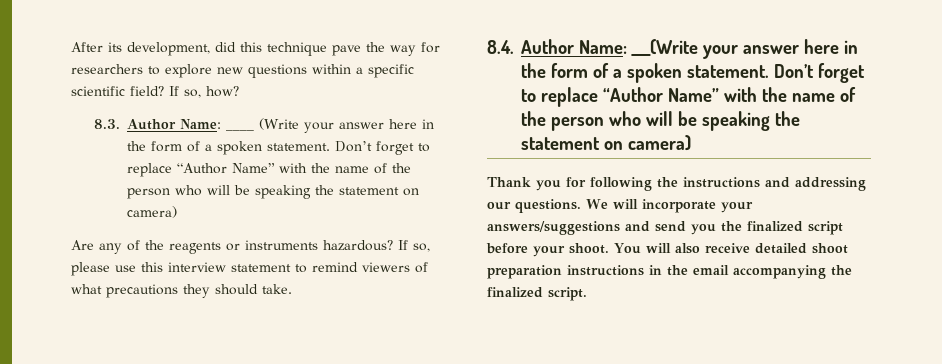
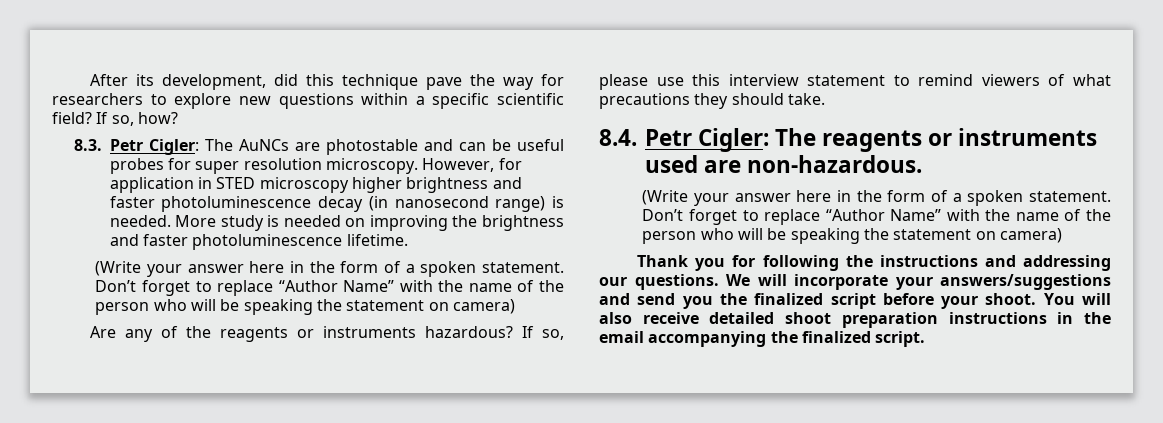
- 8.3. Author Name: ____ (Write your answer here in the form of a spoken statement.
+ 8.3. Petr Cigler: The AuNCs are photostable and can be useful probes for super resolution microscopy. However, for application in STED microscopy higher brightness and faster photoluminescence decay (in nanosecond range) is needed. More study is needed on improving the brightness and faster photoluminescence lifetime.
+ (Write your answer here in the form of a spoken statement.
- 8.4. Author Name: ___(Write your answer here in the form of a spoken statement.
+ 8.4. Petr Cigler: The reagents or instruments used are non-hazardous.
+ (Write your answer here in the form of a spoken statement.

